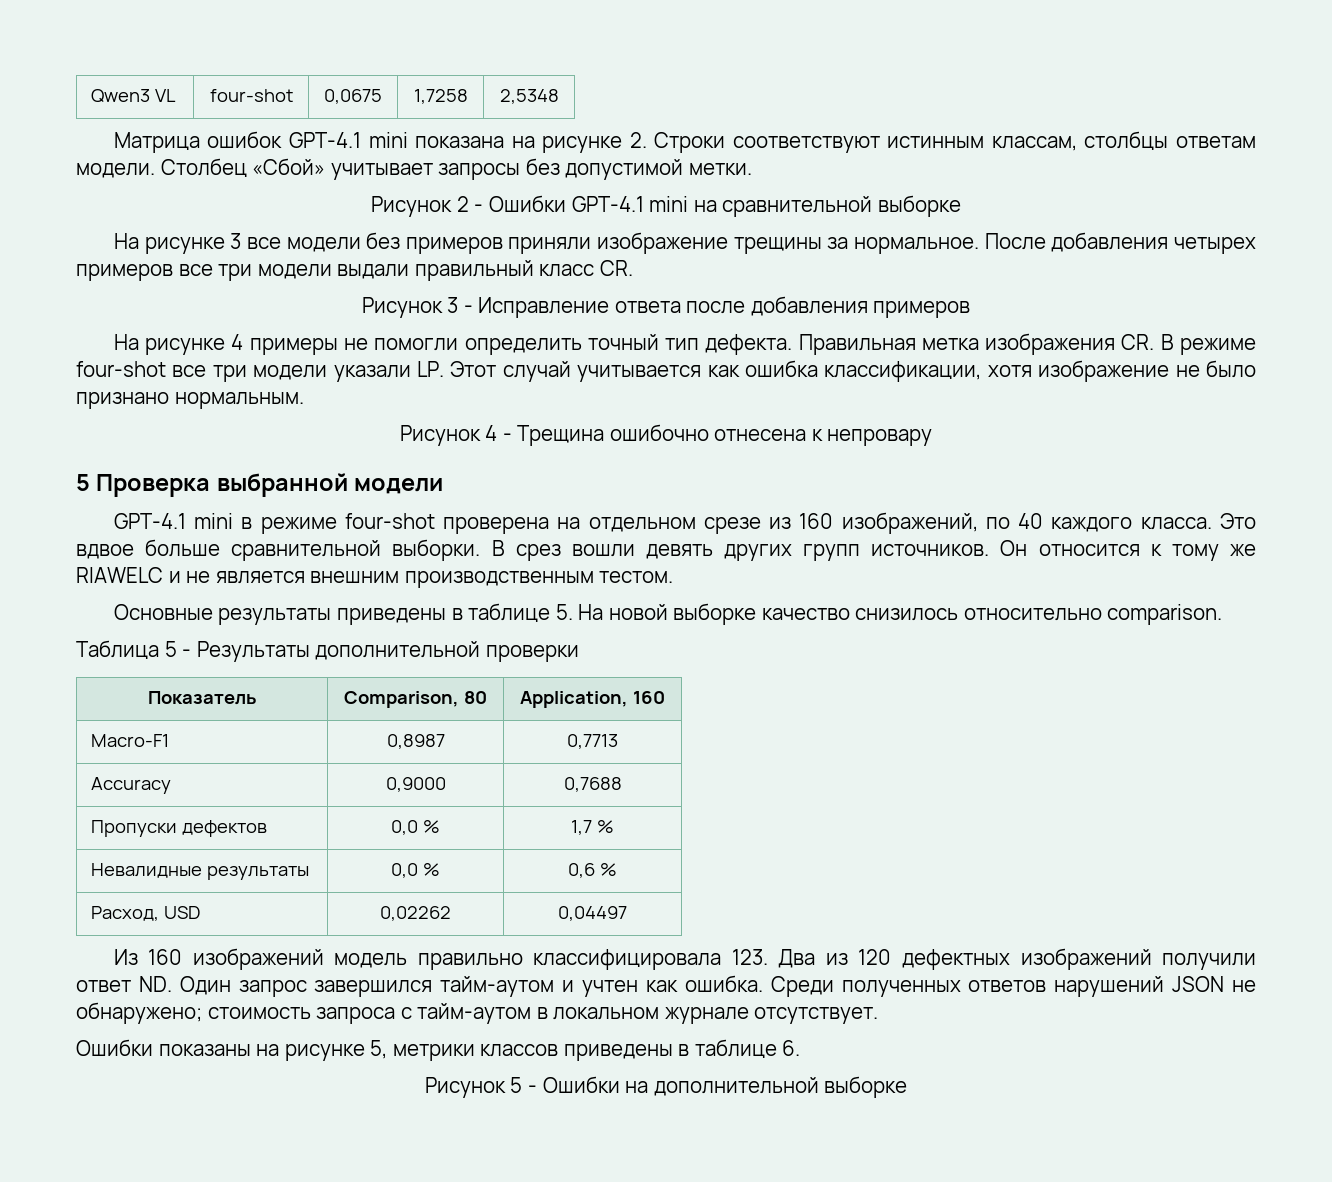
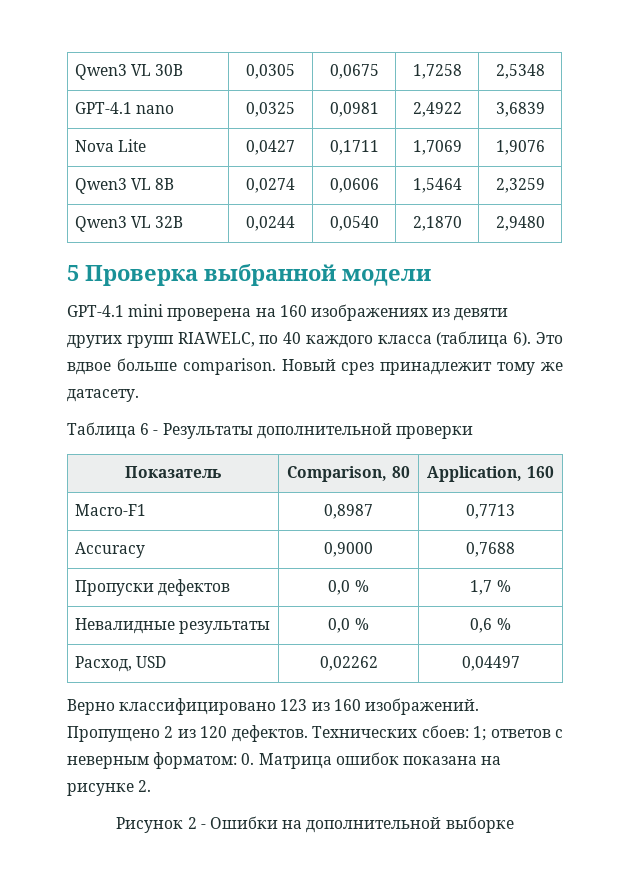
- Qwen3 VL | four-shot | 0,0675 | 1,7258 | 2,5348
+ Qwen3 VL 30B | 0,0305 | 0,0675 | 1,7258 | 2,5348
- Матрица ошибок GPT-4.1 mini показана на рисунке 2. Строки соответствуют истинным классам, столбцы ответам модели. Столбец «Сбой» учитывает запросы без допустимой метки.
- Рисунок 2 - Ошибки GPT-4.1 mini на сравнительной выборке
- На рисунке 3 все модели без примеров приняли изображение трещины за нормальное. После добавления четырех примеров все три модели выдали правильный класс CR.
- Рисунок 3 - Исправление ответа после добавления примеров
- На рисунке 4 примеры не помогли определить точный тип дефекта. Правильная метка изображения CR. В режиме four-shot все три модели указали LP. Этот случай учитывается как ошибка классификации, хотя изображение не было признано нормальным.
- Рисунок 4 - Трещина ошибочно отнесена к непровару
+ GPT-4.1 nano | 0,0325 | 0,0981 | 2,4922 | 3,6839
+ Nova Lite | 0,0427 | 0,1711 | 1,7069 | 1,9076
+ Qwen3 VL 8B | 0,0274 | 0,0606 | 1,5464 | 2,3259
+ Qwen3 VL 32B | 0,0244 | 0,0540 | 2,1870 | 2,9480
- GPT-4.1 mini в режиме four-shot проверена на отдельном срезе из 160 изображений, по 40 каждого класса. Это вдвое больше сравнительной выборки. В срез вошли девять других групп источников. Он относится к тому же RIAWELC и не является внешним производственным тестом.
- Основные результаты приведены в таблице 5. На новой выборке качество снизилось относительно comparison.
+ GPT-4.1 mini проверена на 160 изображениях из девяти других групп RIAWELC, по 40 каждого класса (таблица 6). Это вдвое больше comparison. Новый срез принадлежит тому же датасету.
- Таблица 5 - Результаты дополнительной проверки
+ Таблица 6 - Результаты дополнительной проверки
- Из 160 изображений модель правильно классифицировала 123. Два из 120 дефектных изображений получили ответ ND. Один запрос завершился тайм-аутом и учтен как ошибка. Среди полученных ответов нарушений JSON не обнаружено; стоимость запроса с тайм-аутом в локальном журнале отсутствует.
- Ошибки показаны на рисунке 5, метрики классов приведены в таблице 6.
- Рисунок 5 - Ошибки на дополнительной выборке
+ Верно классифицировано 123 из 160 изображений. Пропущено 2 из 120 дефектов. Технических сбоев: 1; ответов с неверным форматом: 0. Матрица ошибок показана на рисунке 2.
+ Рисунок 2 - Ошибки на дополнительной выборке

